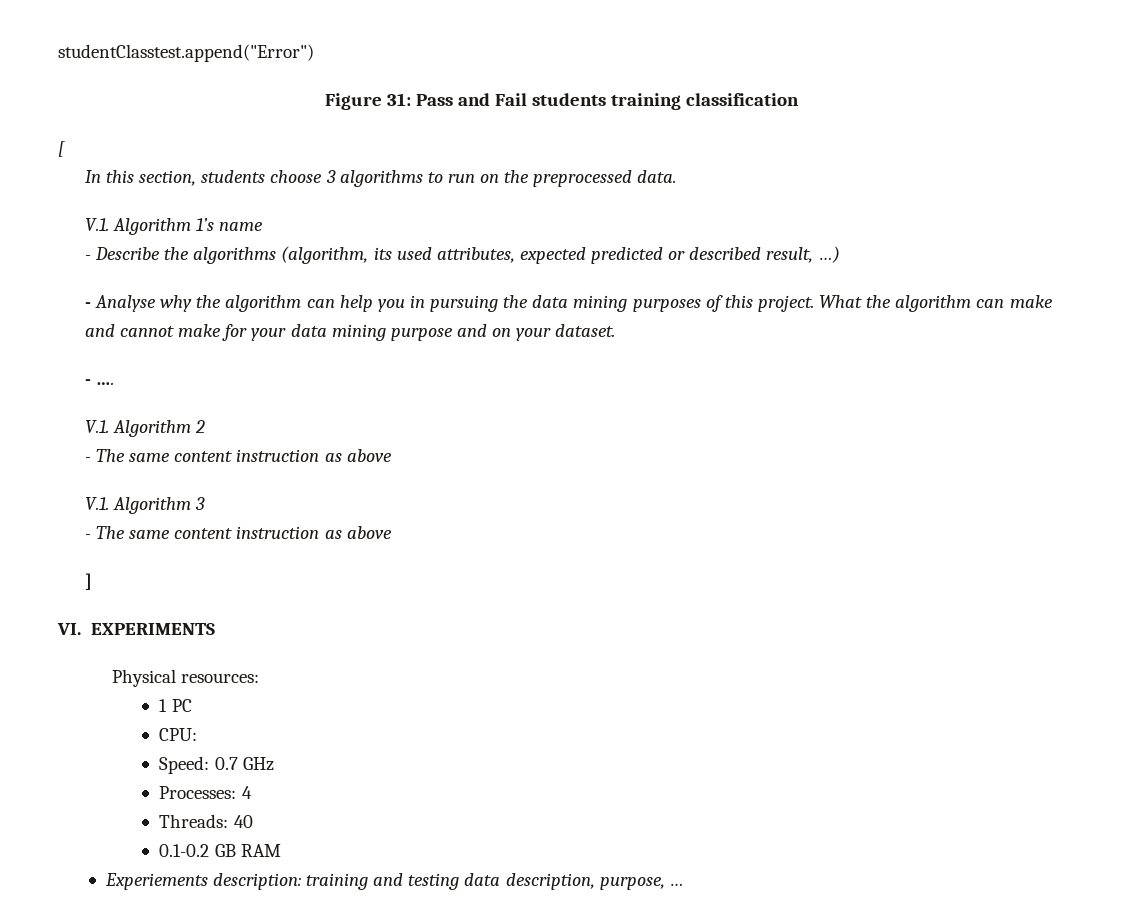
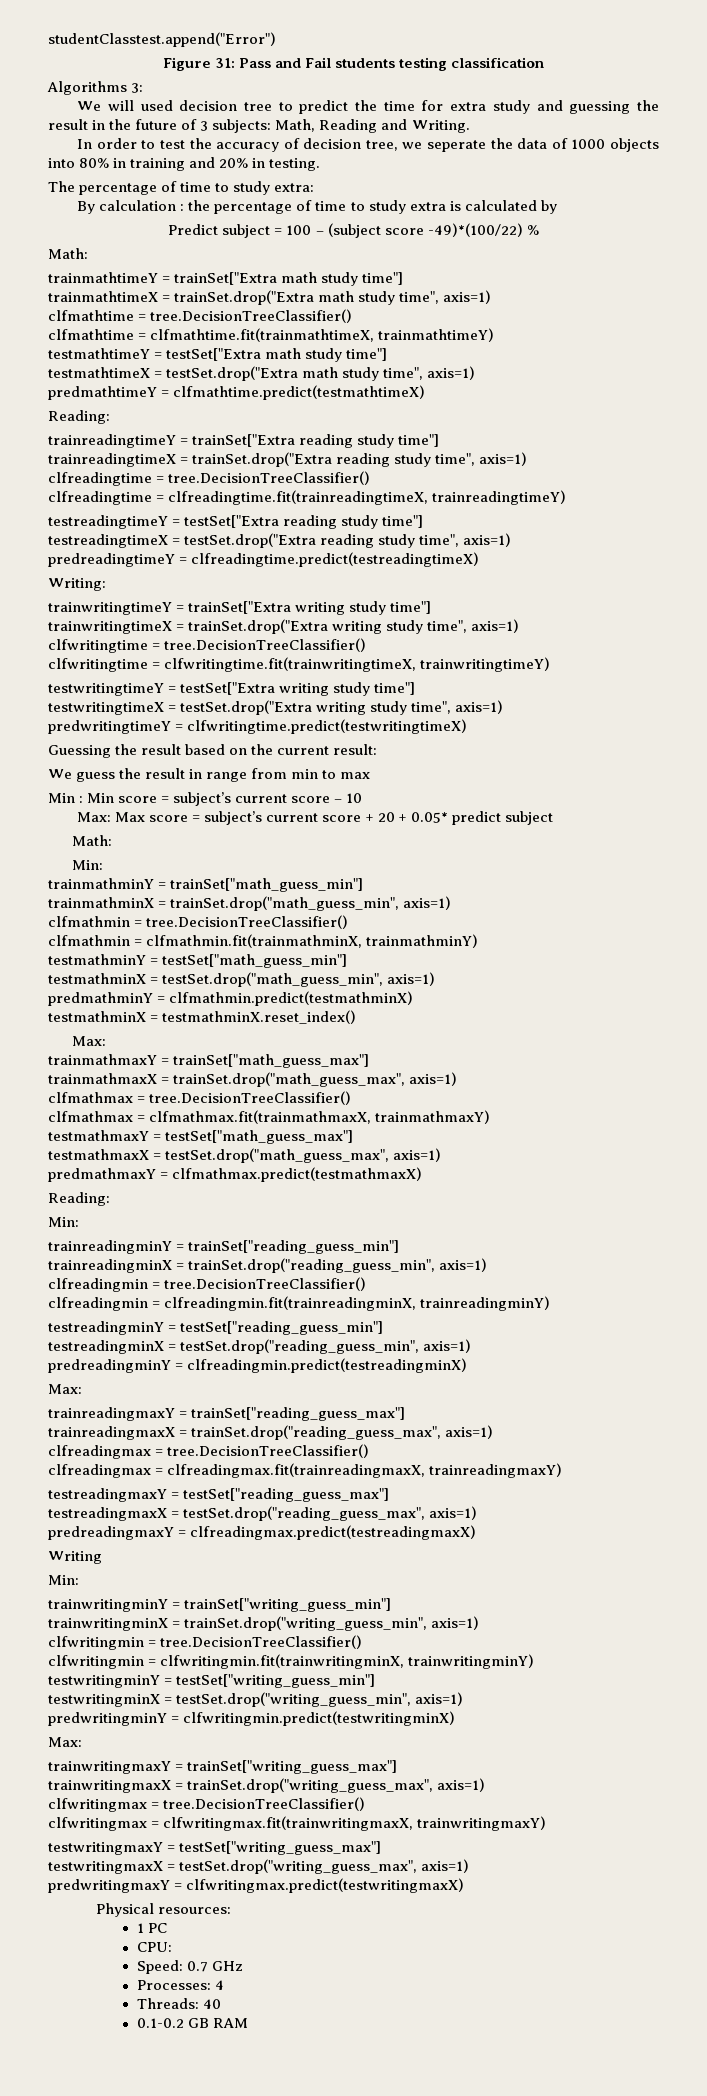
- Figure 31: Pass and Fail students training classification
+ Figure 31: Pass and Fail students testing classification
- [
- In this section, students choose 3 algorithms to run on the preprocessed data.
- V.1. Algorithm 1’s name
- - Describe the algorithms (algorithm, its used attributes, expected predicted or described result, …)
- - Analyse why the algorithm can help you in pursuing the data mining purposes of this project. What the algorithm can make and cannot make for your data mining purpose and on your dataset.
- - ….
- V.1. Algorithm 2
- - The same content instruction as above
- V.1. Algorithm 3
- - The same content instruction as above
- ]
- VI. EXPERIMENTS
+ Algorithms 3:
+ We will used decision tree to predict the time for extra study and guessing the result in the future of 3 subjects: Math, Reading and Writing.
+ In order to test the accuracy of decision tree, we seperate the data of 1000 objects into 80% in training and 20% in testing.
+ The percentage of time to study extra:
+ By calculation : the percentage of time to study extra is calculated by
+ Predict subject = 100 – (subject score -49)*(100/22) %
+ Math:
+ trainmathtimeY = trainSet["Extra math study time"]
+ trainmathtimeX = trainSet.drop("Extra math study time", axis=1)
+ clfmathtime = tree.DecisionTreeClassifier()
+ clfmathtime = clfmathtime.fit(trainmathtimeX, trainmathtimeY)
+ testmathtimeY = testSet["Extra math study time"]
+ testmathtimeX = testSet.drop("Extra math study time", axis=1)
+ predmathtimeY = clfmathtime.predict(testmathtimeX)
+ Reading:
+ trainreadingtimeY = trainSet["Extra reading study time"]
+ trainreadingtimeX = trainSet.drop("Extra reading study time", axis=1)
+ clfreadingtime = tree.DecisionTreeClassifier()
+ clfreadingtime = clfreadingtime.fit(trainreadingtimeX, trainreadingtimeY)
+ testreadingtimeY = testSet["Extra reading study time"]
+ testreadingtimeX = testSet.drop("Extra reading study time", axis=1)
+ predreadingtimeY = clfreadingtime.predict(testreadingtimeX)
+ Writing:
+ trainwritingtimeY = trainSet["Extra writing study time"]
+ trainwritingtimeX = trainSet.drop("Extra writing study time", axis=1)
+ clfwritingtime = tree.DecisionTreeClassifier()
+ clfwritingtime = clfwritingtime.fit(trainwritingtimeX, trainwritingtimeY)
+ testwritingtimeY = testSet["Extra writing study time"]
+ testwritingtimeX = testSet.drop("Extra writing study time", axis=1)
+ predwritingtimeY = clfwritingtime.predict(testwritingtimeX)
+ Guessing the result based on the current result:
+ We guess the result in range from min to max
+ Min : Min score = subject’s current score – 10
+ Max: Max score = subject’s current score + 20 + 0.05* predict subject
+ Math:
+ Min:
+ trainmathminY = trainSet["math_guess_min"]
+ trainmathminX = trainSet.drop("math_guess_min", axis=1)
+ clfmathmin = tree.DecisionTreeClassifier()
+ clfmathmin = clfmathmin.fit(trainmathminX, trainmathminY)
+ testmathminY = testSet["math_guess_min"]
+ testmathminX = testSet.drop("math_guess_min", axis=1)
+ predmathminY = clfmathmin.predict(testmathminX)
+ testmathminX = testmathminX.reset_index()
+ Max:
+ trainmathmaxY = trainSet["math_guess_max"]
+ trainmathmaxX = trainSet.drop("math_guess_max", axis=1)
+ clfmathmax = tree.DecisionTreeClassifier()
+ clfmathmax = clfmathmax.fit(trainmathmaxX, trainmathmaxY)
+ testmathmaxY = testSet["math_guess_max"]
+ testmathmaxX = testSet.drop("math_guess_max", axis=1)
+ predmathmaxY = clfmathmax.predict(testmathmaxX)
+ Reading:
+ Min:
+ trainreadingminY = trainSet["reading_guess_min"]
+ trainreadingminX = trainSet.drop("reading_guess_min", axis=1)
+ clfreadingmin = tree.DecisionTreeClassifier()
+ clfreadingmin = clfreadingmin.fit(trainreadingminX, trainreadingminY)
+ testreadingminY = testSet["reading_guess_min"]
+ testreadingminX = testSet.drop("reading_guess_min", axis=1)
+ predreadingminY = clfreadingmin.predict(testreadingminX)
+ Max:
+ trainreadingmaxY = trainSet["reading_guess_max"]
+ trainreadingmaxX = trainSet.drop("reading_guess_max", axis=1)
+ clfreadingmax = tree.DecisionTreeClassifier()
+ clfreadingmax = clfreadingmax.fit(trainreadingmaxX, trainreadingmaxY)
+ testreadingmaxY = testSet["reading_guess_max"]
+ testreadingmaxX = testSet.drop("reading_guess_max", axis=1)
+ predreadingmaxY = clfreadingmax.predict(testreadingmaxX)
+ Writing
+ Min:
+ trainwritingminY = trainSet["writing_guess_min"]
+ trainwritingminX = trainSet.drop("writing_guess_min", axis=1)
+ clfwritingmin = tree.DecisionTreeClassifier()
+ clfwritingmin = clfwritingmin.fit(trainwritingminX, trainwritingminY)
+ testwritingminY = testSet["writing_guess_min"]
+ testwritingminX = testSet.drop("writing_guess_min", axis=1)
+ predwritingminY = clfwritingmin.predict(testwritingminX)
+ Max:
+ trainwritingmaxY = trainSet["writing_guess_max"]
+ trainwritingmaxX = trainSet.drop("writing_guess_max", axis=1)
+ clfwritingmax = tree.DecisionTreeClassifier()
+ clfwritingmax = clfwritingmax.fit(trainwritingmaxX, trainwritingmaxY)
+ testwritingmaxY = testSet["writing_guess_max"]
+ testwritingmaxX = testSet.drop("writing_guess_max", axis=1)
+ predwritingmaxY = clfwritingmax.predict(testwritingmaxX)
- Experiements description: training and testing data description, purpose, …

